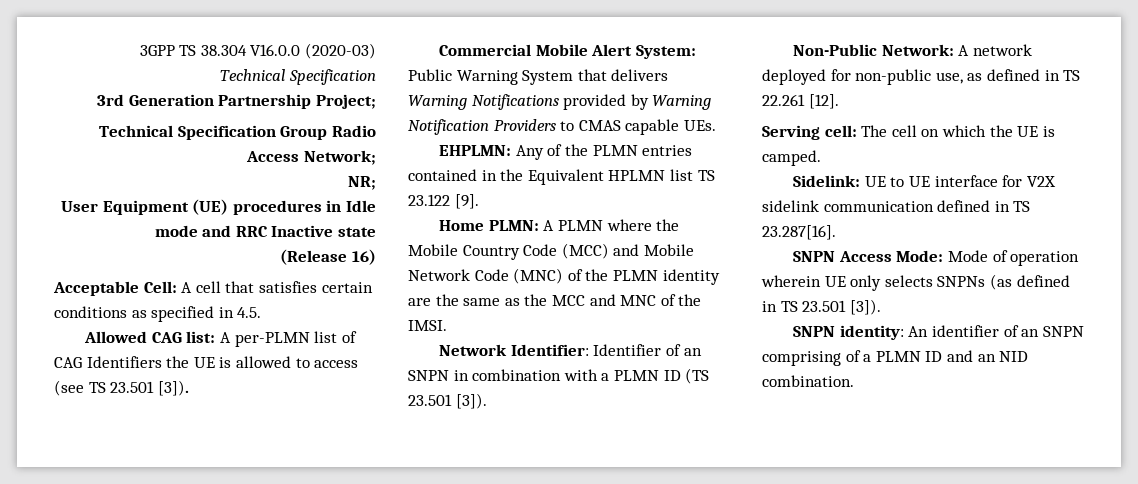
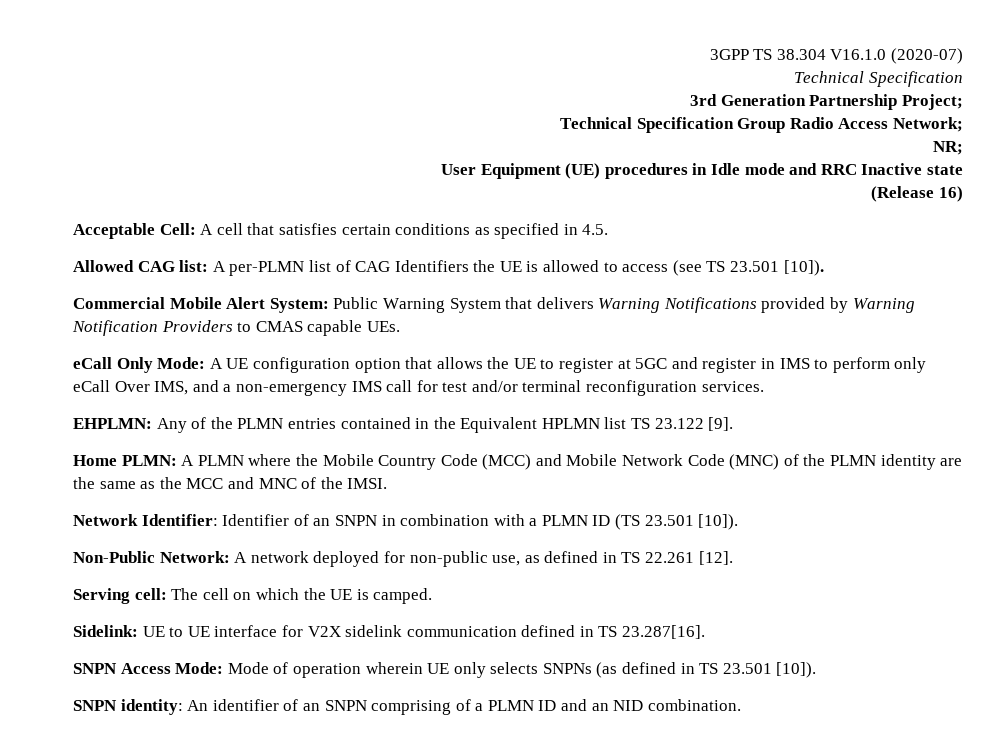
- 3GPP TS 38.304 V16.0.0 (2020-03)
+ 3GPP TS 38.304 V16.1.0 (2020-07)
- Allowed CAG list: A per-PLMN list of CAG Identifiers the UE is allowed to access (see TS 23.501 [3]).
+ Allowed CAG list: A per-PLMN list of CAG Identifiers the UE is allowed to access (see TS 23.501 [10]).
+ eCall Only Mode: A UE configuration option that allows the UE to register at 5GC and register in IMS to perform only eCall Over IMS, and a non-emergency IMS call for test and/or terminal reconfiguration services.
- Network Identifier: Identifier of an SNPN in combination with a PLMN ID (TS 23.501 [3]).
+ Network Identifier: Identifier of an SNPN in combination with a PLMN ID (TS 23.501 [10]).
- SNPN Access Mode: Mode of operation wherein UE only selects SNPNs (as defined in TS 23.501 [3]).
+ SNPN Access Mode: Mode of operation wherein UE only selects SNPNs (as defined in TS 23.501 [10]).

